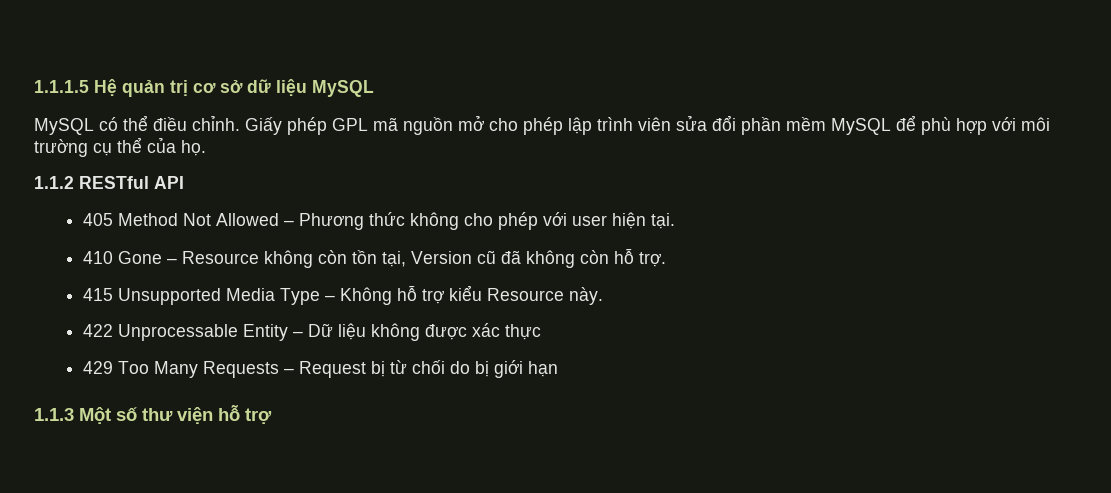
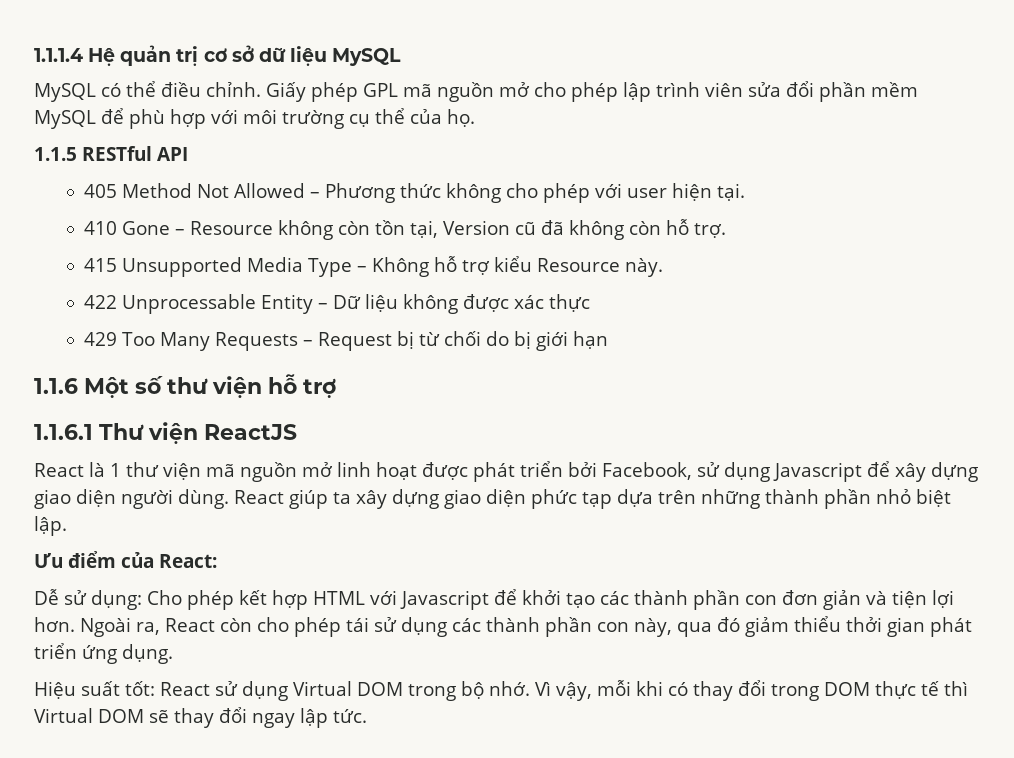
- 1.1.1.5 Hệ quản trị cơ sở dữ liệu MySQL
+ 1.1.1.4 Hệ quản trị cơ sở dữ liệu MySQL
- 1.1.2 RESTful API
+ 1.1.5 RESTful API
- 1.1.3 Một số thư viện hỗ trợ
+ 1.1.6 Một số thư viện hỗ trợ
+ 1.1.6.1 Thư viện ReactJS
+ React là 1 thư viện mã nguồn mở linh hoạt được phát triển bởi Facebook, sử dụng Javascript để xây dựng giao diện người dùng. React giúp ta xây dựng giao diện phức tạp dựa trên những thành phần nhỏ biệt lập.
+ Ưu điểm của React:
+ Dễ sử dụng: Cho phép kết hợp HTML với Javascript để khởi tạo các thành phần con đơn giản và tiện lợi hơn. Ngoài ra, React còn cho phép tái sử dụng các thành phần con này, qua đó giảm thiểu thởi gian phát triển ứng dụng.
+ Hiệu suất tốt: React sử dụng Virtual DOM trong bộ nhớ. Vì vậy, mỗi khi có thay đổi trong DOM thực tế thì Virtual DOM sẽ thay đổi ngay lập tức.

